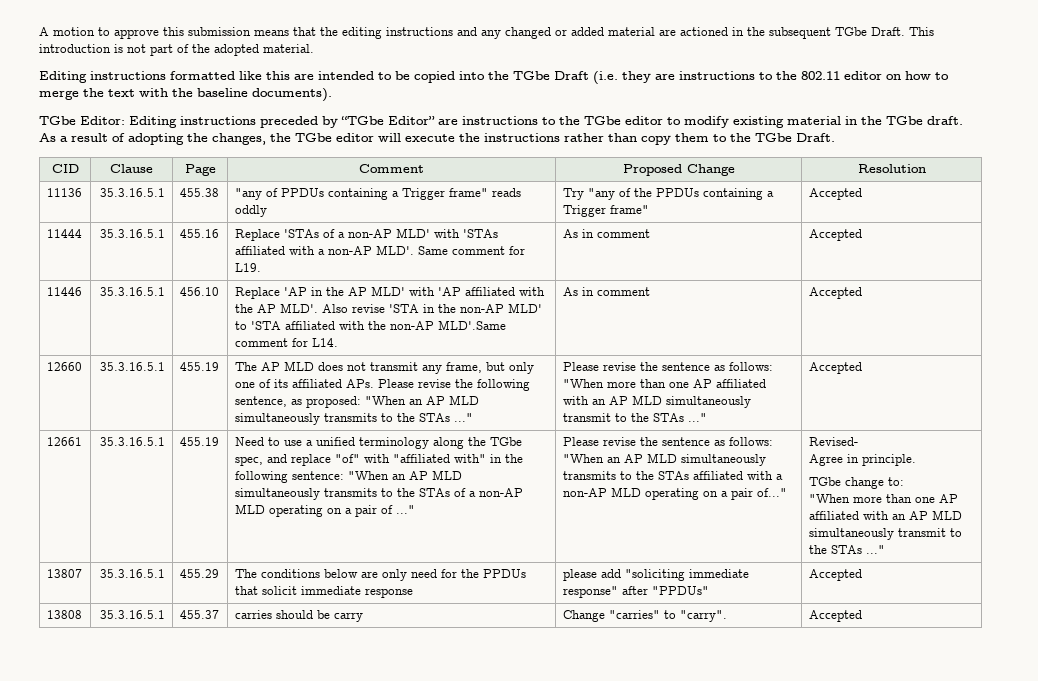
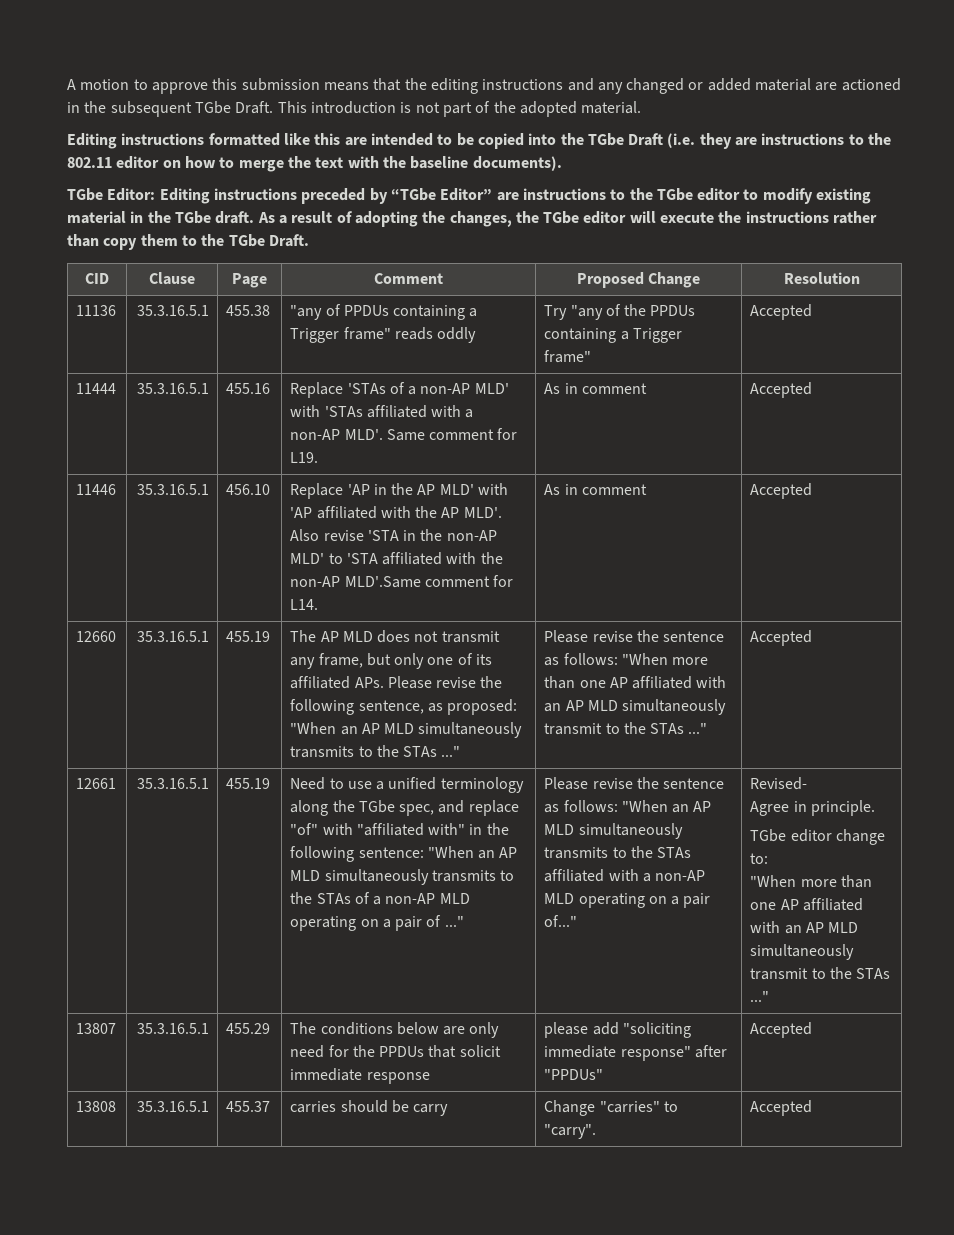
- TGbe change to:
+ TGbe editor change to:

